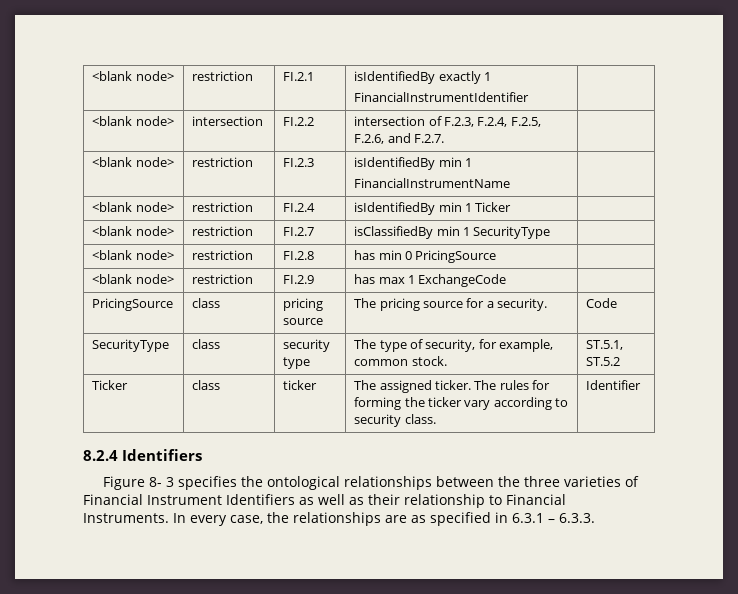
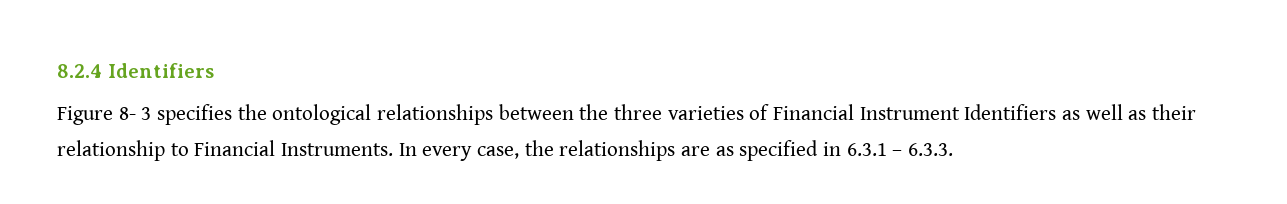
- <blank node> | restriction | FI.2.1 | isIdentifiedBy exactly 1
- FinancialInstrumentIdentifier |
- <blank node> | intersection | FI.2.2 | intersection of F.2.3, F.2.4, F.2.5, F.2.6, and F.2.7. |
- <blank node> | restriction | FI.2.3 | isIdentifiedBy min 1
- FinancialInstrumentName |
- <blank node> | restriction | FI.2.4 | isIdentifiedBy min 1 Ticker |
- <blank node> | restriction | FI.2.7 | isClassifiedBy min 1 SecurityType |
- <blank node> | restriction | FI.2.8 | has min 0 PricingSource |
- <blank node> | restriction | FI.2.9 | has max 1 ExchangeCode |
- PricingSource | class | pricing source | The pricing source for a security. | Code
- SecurityType | class | security type | The type of security, for example, common stock. | ST.5.1, ST.5.2
- Ticker | class | ticker | The assigned ticker. The rules for forming the ticker vary according to security class. | Identifier

